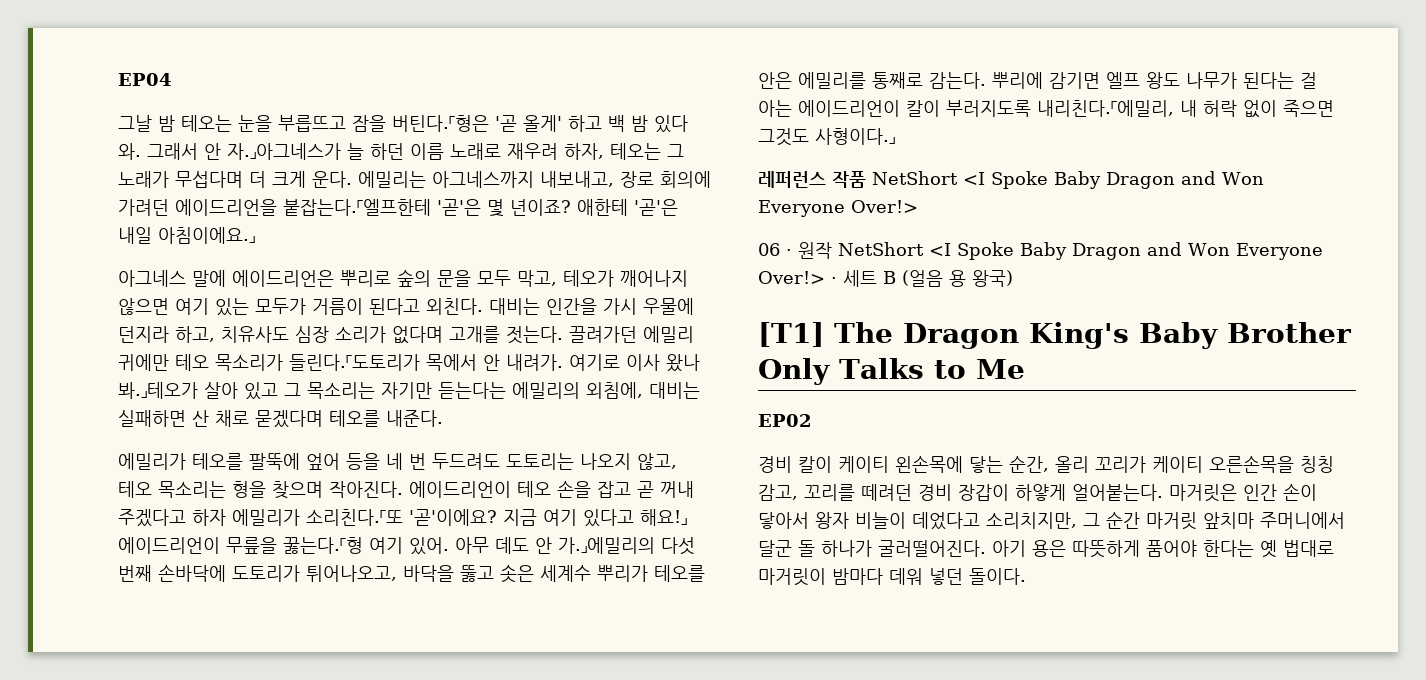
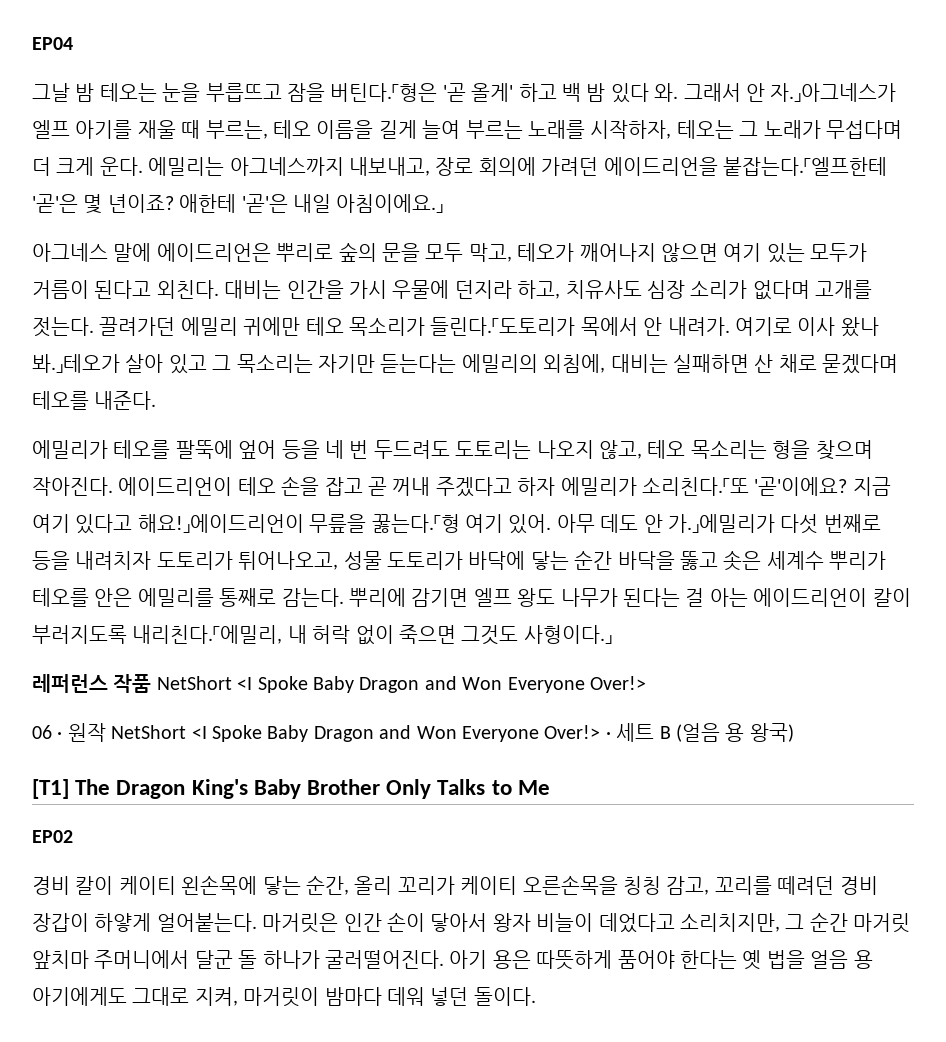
- 그래서 안 자.」아그네스가 늘 하던 이름 노래로 재우려 하자, 테오는 그 노래가 무섭다며 더 크게 운다.
+ 그래서 안 자.」아그네스가 엘프 아기를 재울 때 부르는, 테오 이름을 길게 늘여 부르는 노래를 시작하자, 테오는 그 노래가 무섭다며 더 크게 운다.
- 아무 데도 안 가.」에밀리의 다섯 번째 손바닥에 도토리가 튀어나오고, 바닥을 뚫고 솟은 세계수 뿌리가 테오를 안은 에밀리를 통째로 감는다.
+ 아무 데도 안 가.」에밀리가 다섯 번째로 등을 내려치자 도토리가 튀어나오고, 성물 도토리가 바닥에 닿는 순간 바닥을 뚫고 솟은 세계수 뿌리가 테오를 안은 에밀리를 통째로 감는다.
- 아기 용은 따뜻하게 품어야 한다는 옛 법대로 마거릿이 밤마다 데워 넣던 돌이다.
+ 아기 용은 따뜻하게 품어야 한다는 옛 법을 얼음 용 아기에게도 그대로 지켜, 마거릿이 밤마다 데워 넣던 돌이다.

